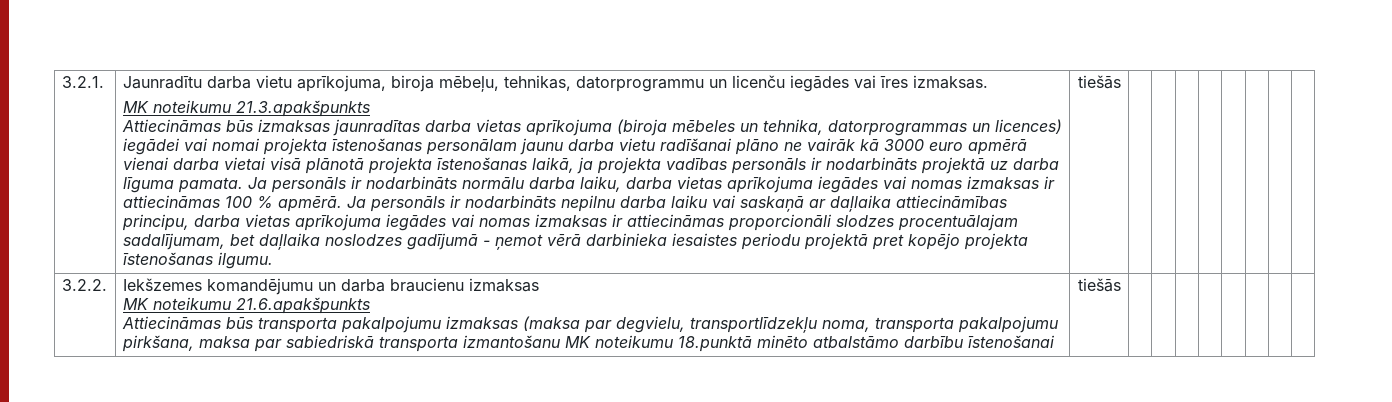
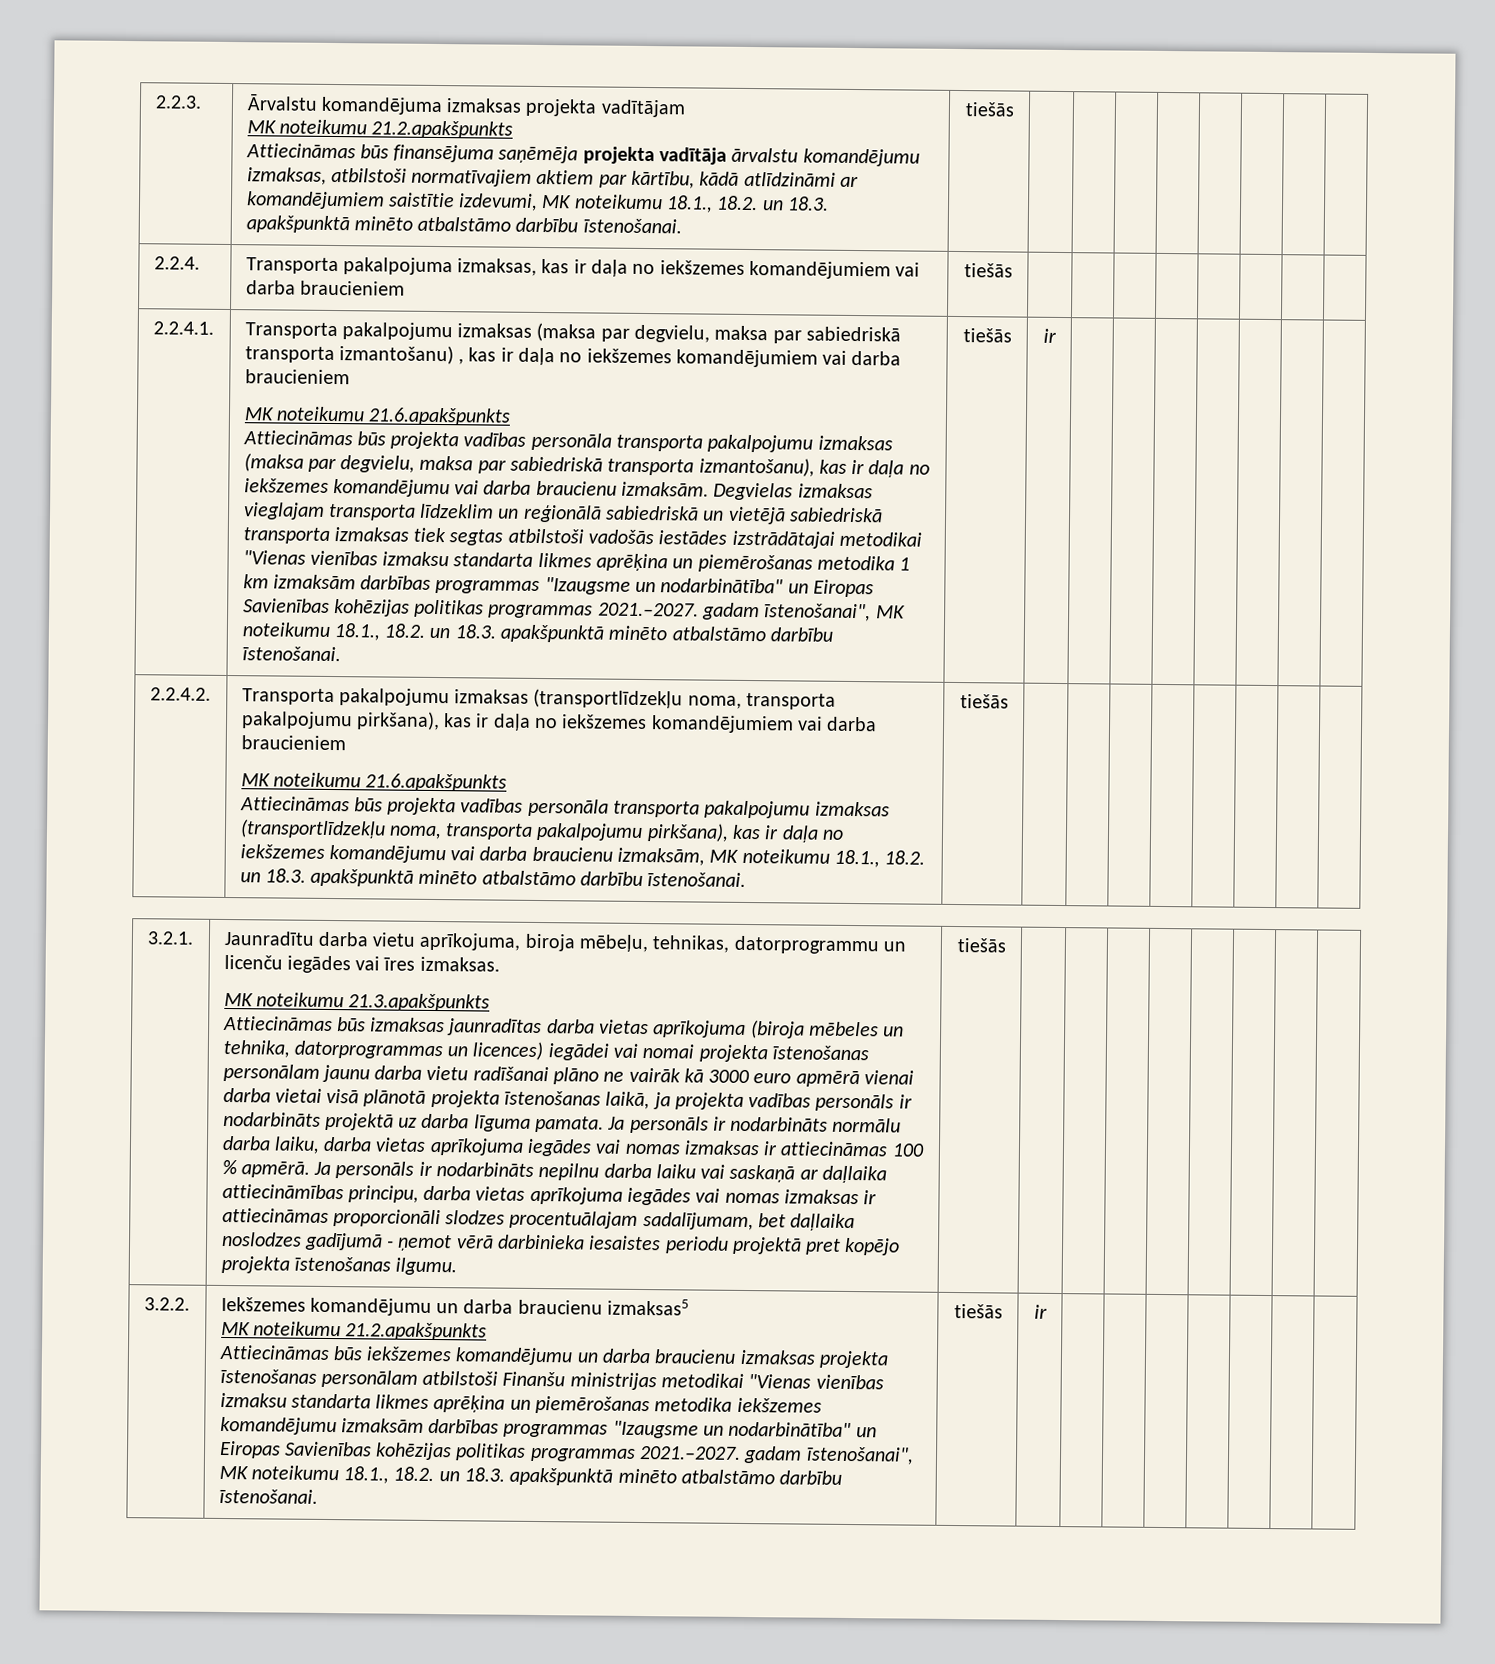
+ 2.2.3. | Ārvalstu komandējuma izmaksas projekta vadītājam
+ MK noteikumu 21.2.apakšpunkts
+ Attiecināmas būs finansējuma saņēmēja projekta vadītāja ārvalstu komandējumu izmaksas, atbilstoši normatīvajiem aktiem par kārtību, kādā atlīdzināmi ar komandējumiem saistītie izdevumi, MK noteikumu 18.1., 18.2. un 18.3. apakšpunktā minēto atbalstāmo darbību īstenošanai. | tiešās | | | | | | | |
+ 2.2.4. | Transporta pakalpojuma izmaksas, kas ir daļa no iekšzemes komandējumiem vai darba braucieniem | tiešās | | | | | | | |
+ 2.2.4.1. | Transporta pakalpojumu izmaksas (maksa par degvielu, maksa par sabiedriskā transporta izmantošanu) , kas ir daļa no iekšzemes komandējumiem vai darba braucieniem
+ MK noteikumu 21.6.apakšpunkts
+ Attiecināmas būs projekta vadības personāla transporta pakalpojumu izmaksas (maksa par degvielu, maksa par sabiedriskā transporta izmantošanu), kas ir daļa no iekšzemes komandējumu vai darba braucienu izmaksām. Degvielas izmaksas vieglajam transporta līdzeklim un reģionālā sabiedriskā un vietējā sabiedriskā transporta izmaksas tiek segtas atbilstoši vadošās iestādes izstrādātajai metodikai "Vienas vienības izmaksu standarta likmes aprēķina un piemērošanas metodika 1 km izmaksām darbības programmas "Izaugsme un nodarbinātība" un Eiropas Savienības kohēzijas politikas programmas 2021.–2027. gadam īstenošanai", MK noteikumu 18.1., 18.2. un 18.3. apakšpunktā minēto atbalstāmo darbību īstenošanai. | tiešās | ir | | | | | | |
+ 2.2.4.2. | Transporta pakalpojumu izmaksas (transportlīdzekļu noma, transporta pakalpojumu pirkšana), kas ir daļa no iekšzemes komandējumiem vai darba braucieniem
+ MK noteikumu 21.6.apakšpunkts
+ Attiecināmas būs projekta vadības personāla transporta pakalpojumu izmaksas (transportlīdzekļu noma, transporta pakalpojumu pirkšana), kas ir daļa no iekšzemes komandējumu vai darba braucienu izmaksām, MK noteikumu 18.1., 18.2. un 18.3. apakšpunktā minēto atbalstāmo darbību īstenošanai. | tiešās
- Iekšzemes komandējumu un darba braucienu izmaksas
- MK noteikumu 21.6.apakšpunkts
- Attiecināmas būs transporta pakalpojumu izmaksas (maksa par degvielu, transportlīdzekļu noma, transporta pakalpojumu pirkšana, maksa par sabiedriskā transporta izmantošanu MK noteikumu 18.punktā minēto atbalstāmo darbību īstenošanai | tiešās
+ Iekšzemes komandējumu un darba braucienu izmaksas5
+ MK noteikumu 21.2.apakšpunkts
+ Attiecināmas būs iekšzemes komandējumu un darba braucienu izmaksas projekta īstenošanas personālam atbilstoši Finanšu ministrijas metodikai "Vienas vienības izmaksu standarta likmes aprēķina un piemērošanas metodika iekšzemes komandējumu izmaksām darbības programmas "Izaugsme un nodarbinātība" un Eiropas Savienības kohēzijas politikas programmas 2021.–2027. gadam īstenošanai", MK noteikumu 18.1., 18.2. un 18.3. apakšpunktā minēto atbalstāmo darbību īstenošanai. | tiešās | ir

